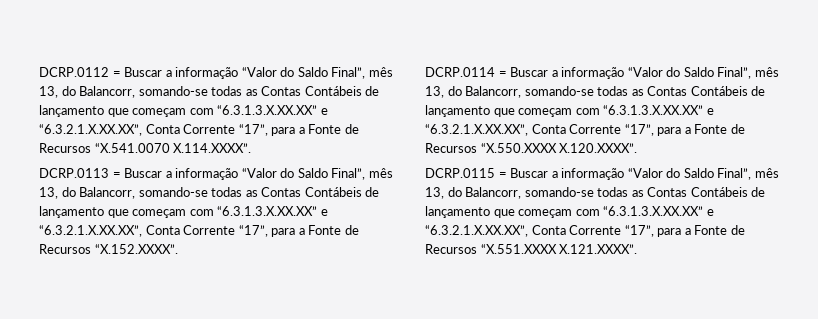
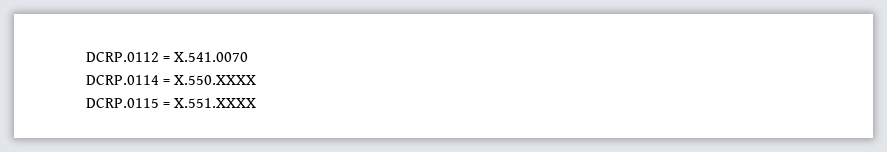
- DCRP.0112 = Buscar a informação “Valor do Saldo Final”, mês 13, do Balancorr, somando-se todas as Contas Contábeis de lançamento que começam com “6.3.1.3.X.XX.XX” e “6.3.2.1.X.XX.XX”, Conta Corrente “17”, para a Fonte de Recursos “X.541.0070 X.114.XXXX”.
- DCRP.0113 = Buscar a informação “Valor do Saldo Final”, mês 13, do Balancorr, somando-se todas as Contas Contábeis de lançamento que começam com “6.3.1.3.X.XX.XX” e “6.3.2.1.X.XX.XX”, Conta Corrente “17”, para a Fonte de Recursos “X.152.XXXX”.
- DCRP.0114 = Buscar a informação “Valor do Saldo Final”, mês 13, do Balancorr, somando-se todas as Contas Contábeis de lançamento que começam com “6.3.1.3.X.XX.XX” e “6.3.2.1.X.XX.XX”, Conta Corrente “17”, para a Fonte de Recursos “X.550.XXXX X.120.XXXX”.
- DCRP.0115 = Buscar a informação “Valor do Saldo Final”, mês 13, do Balancorr, somando-se todas as Contas Contábeis de lançamento que começam com “6.3.1.3.X.XX.XX” e “6.3.2.1.X.XX.XX”, Conta Corrente “17”, para a Fonte de Recursos “X.551.XXXX X.121.XXXX”.
+ DCRP.0112 = X.541.0070
+ DCRP.0114 = X.550.XXXX
+ DCRP.0115 = X.551.XXXX

